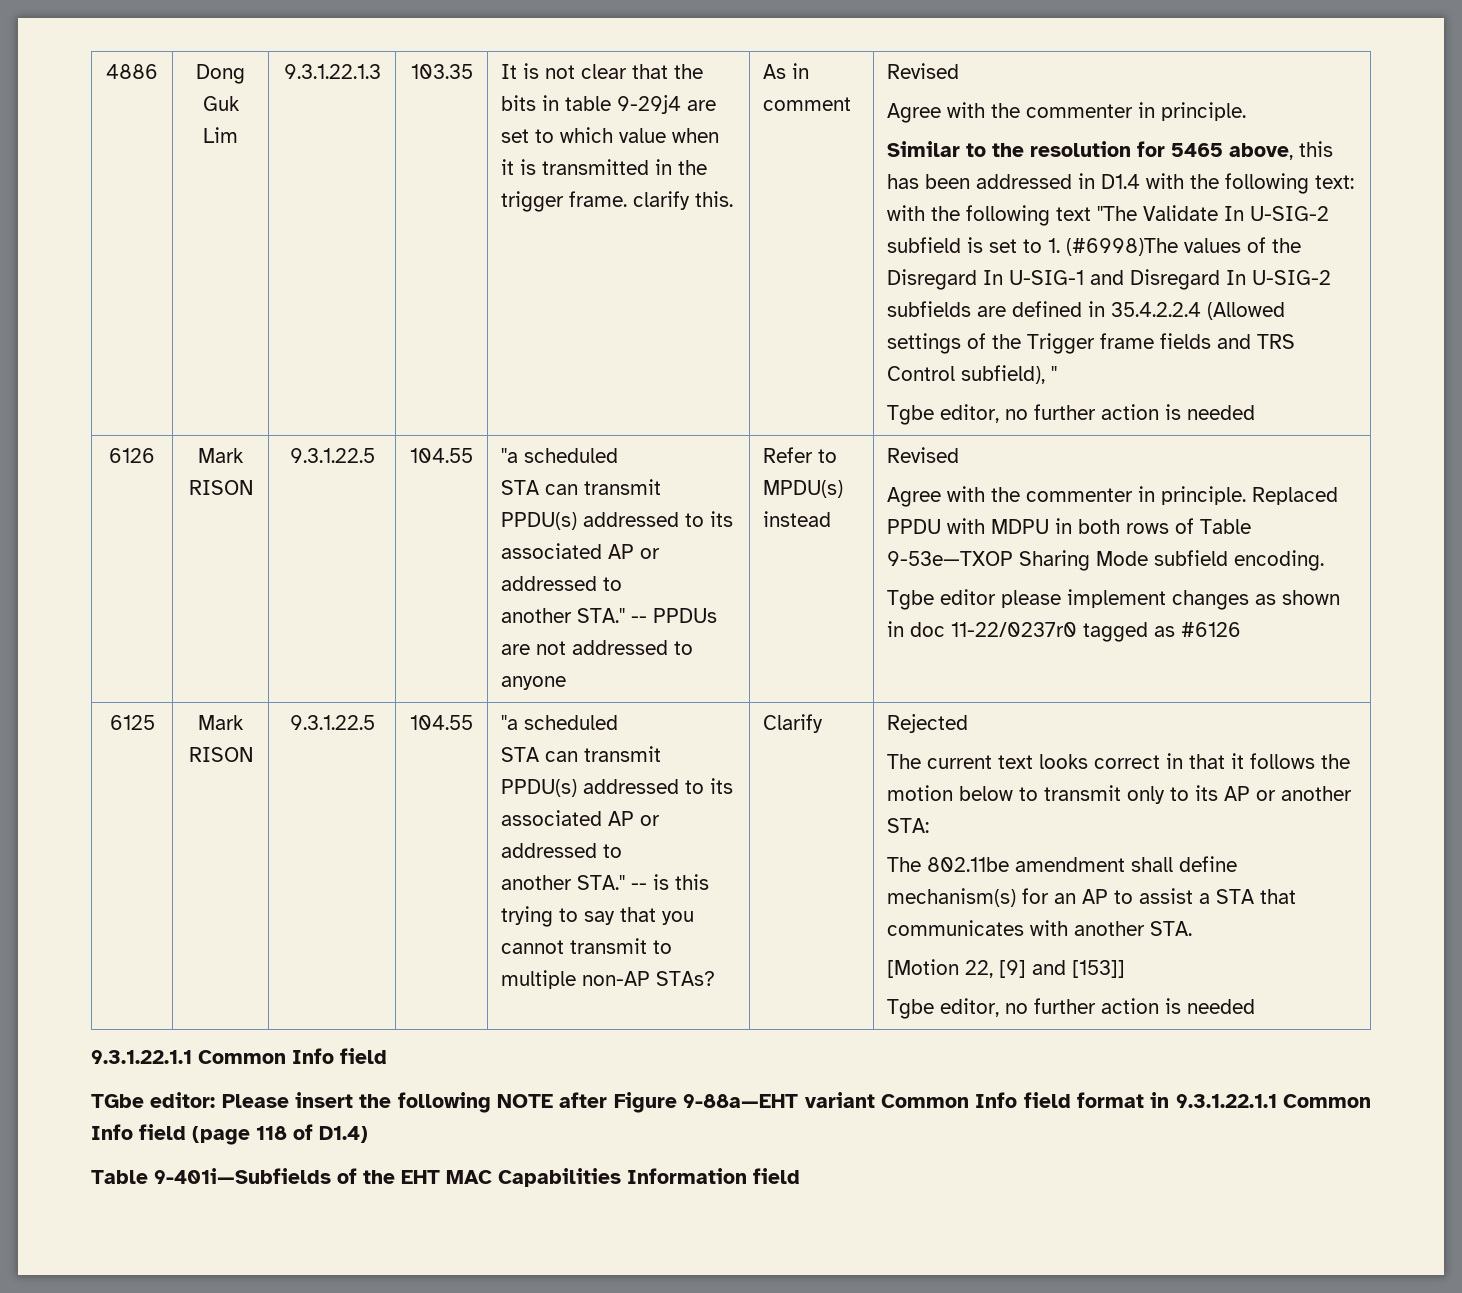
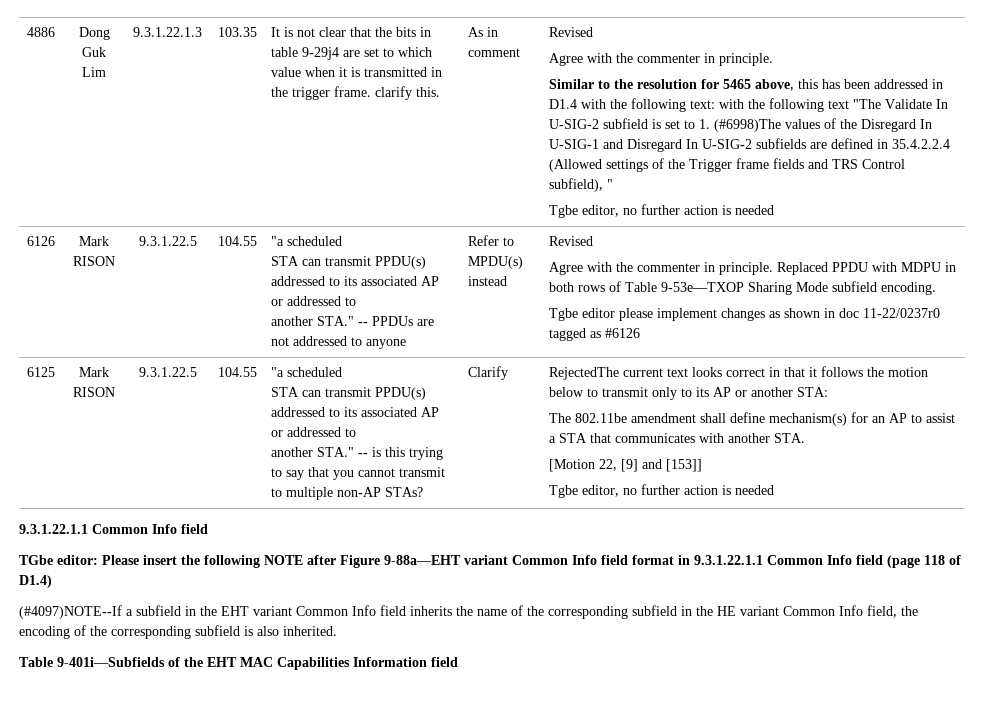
- Rejected
- The current text looks correct in that it follows the motion below to transmit only to its AP or another STA:
+ RejectedThe current text looks correct in that it follows the motion below to transmit only to its AP or another STA:
+ (#4097)NOTE--If a subfield in the EHT variant Common Info field inherits the name of the corresponding subfield in the HE variant Common Info field, the encoding of the corresponding subfield is also inherited.

